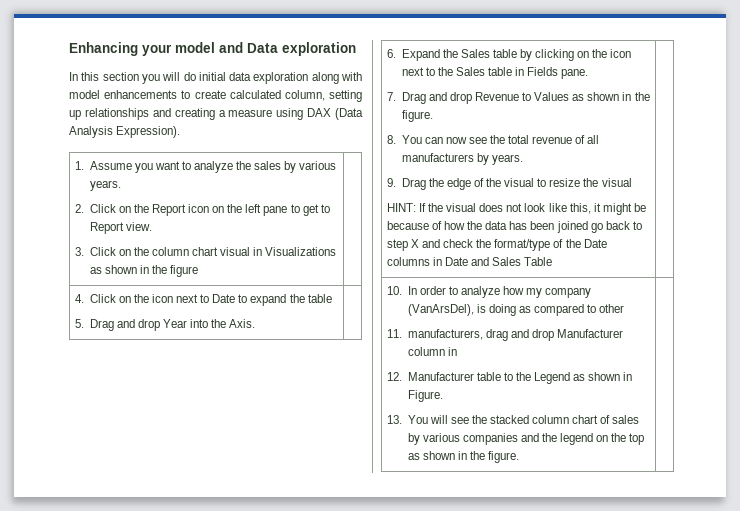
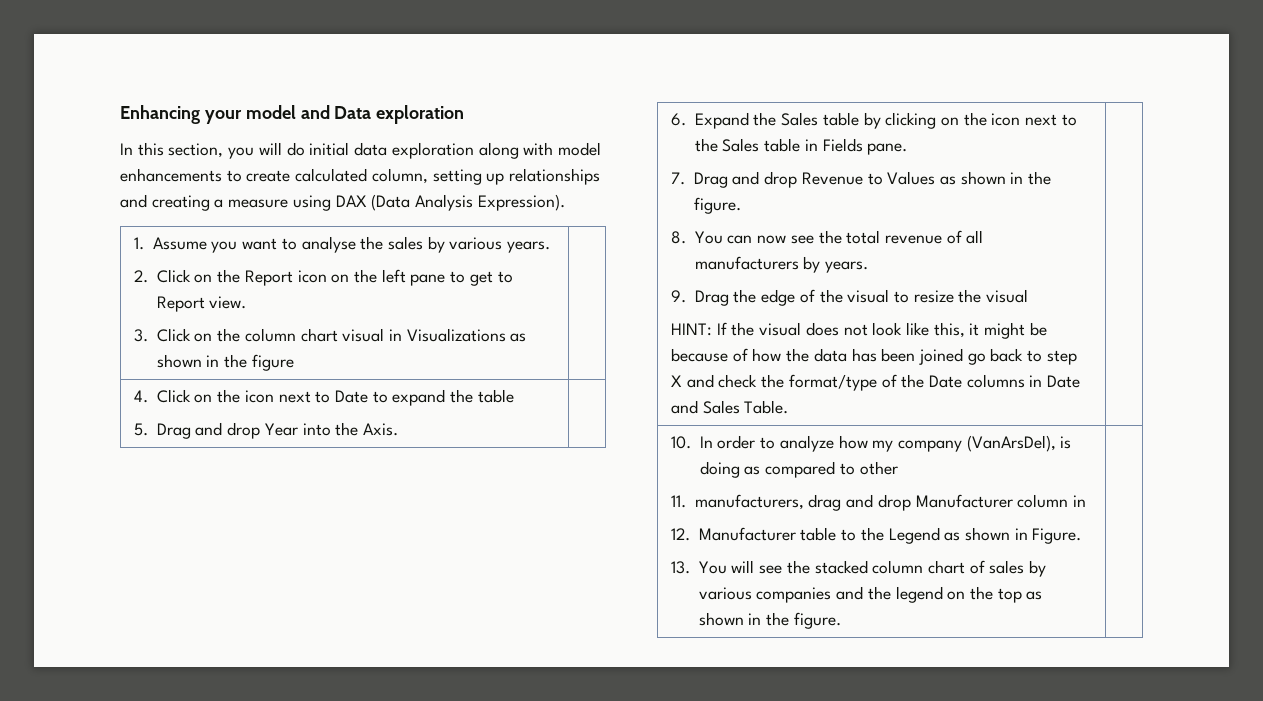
- In this section you will do initial data exploration along with model enhancements to create calculated column, setting up relationships and creating a measure using DAX (Data Analysis Expression).
+ In this section, you will do initial data exploration along with model enhancements to create calculated column, setting up relationships and creating a measure using DAX (Data Analysis Expression).
- 1. Assume you want to analyze the sales by various years.
+ 1. Assume you want to analyse the sales by various years.
- HINT: If the visual does not look like this, it might be because of how the data has been joined go back to step X and check the format/type of the Date columns in Date and Sales Table
+ HINT: If the visual does not look like this, it might be because of how the data has been joined go back to step X and check the format/type of the Date columns in Date and Sales Table.

